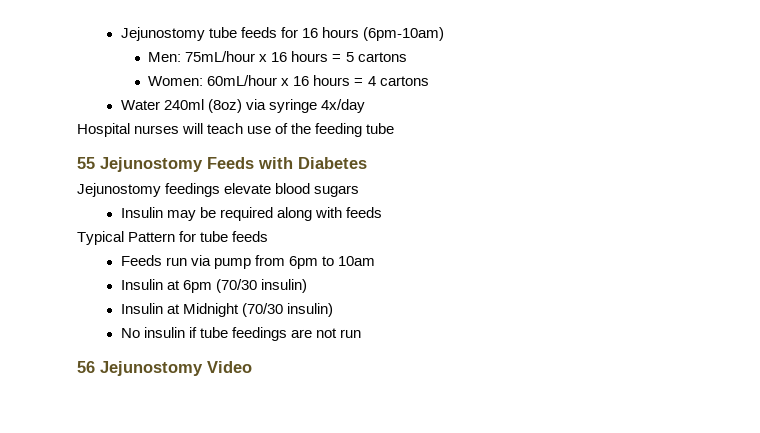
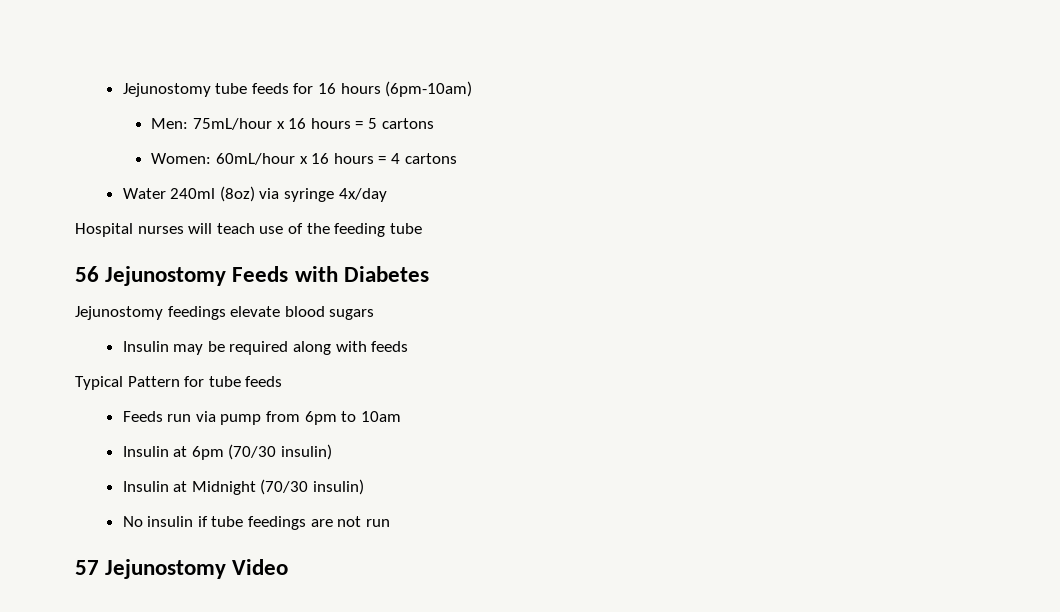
- 55 Jejunostomy Feeds with Diabetes
+ 56 Jejunostomy Feeds with Diabetes
- 56 Jejunostomy Video
+ 57 Jejunostomy Video

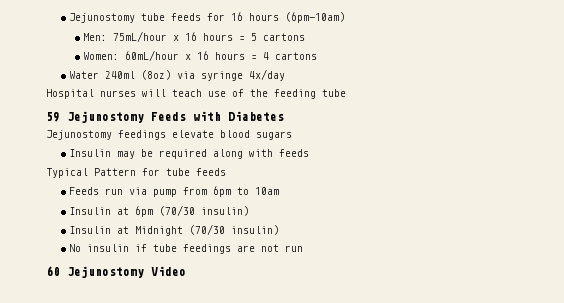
- 56 Jejunostomy Feeds with Diabetes
+ 59 Jejunostomy Feeds with Diabetes
- 57 Jejunostomy Video
+ 60 Jejunostomy Video

